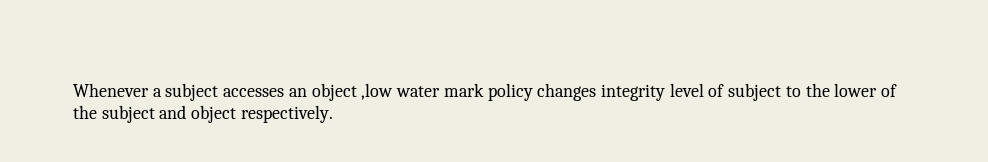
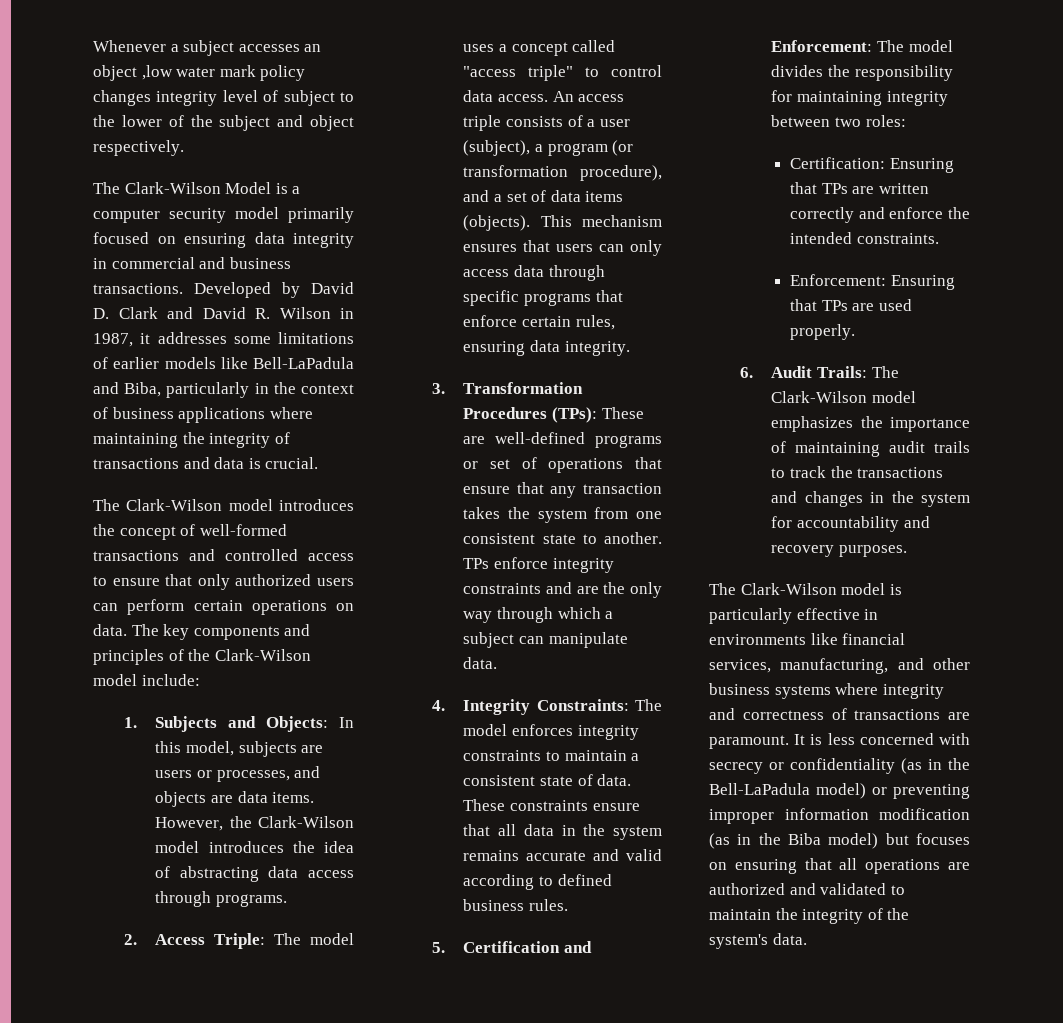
+ The Clark-Wilson Model is a computer security model primarily focused on ensuring data integrity in commercial and business transactions. Developed by David D. Clark and David R. Wilson in 1987, it addresses some limitations of earlier models like Bell-LaPadula and Biba, particularly in the context of business applications where maintaining the integrity of transactions and data is crucial.
+ The Clark-Wilson model introduces the concept of well-formed transactions and controlled access to ensure that only authorized users can perform certain operations on data. The key components and principles of the Clark-Wilson model include:
+ 1. Subjects and Objects: In this model, subjects are users or processes, and objects are data items. However, the Clark-Wilson model introduces the idea of abstracting data access through programs.
+ 2. Access Triple: The model uses a concept called "access triple" to control data access. An access triple consists of a user (subject), a program (or transformation procedure), and a set of data items (objects). This mechanism ensures that users can only access data through specific programs that enforce certain rules, ensuring data integrity.
+ 3. Transformation Procedures (TPs): These are well-defined programs or set of operations that ensure that any transaction takes the system from one consistent state to another. TPs enforce integrity constraints and are the only way through which a subject can manipulate data.
+ 4. Integrity Constraints: The model enforces integrity constraints to maintain a consistent state of data. These constraints ensure that all data in the system remains accurate and valid according to defined business rules.
+ 5. Certification and Enforcement: The model divides the responsibility for maintaining integrity between two roles:
+ Certification: Ensuring that TPs are written correctly and enforce the intended constraints.
+ Enforcement: Ensuring that TPs are used properly.
+ 6. Audit Trails: The Clark-Wilson model emphasizes the importance of maintaining audit trails to track the transactions and changes in the system for accountability and recovery purposes.
+ The Clark-Wilson model is particularly effective in environments like financial services, manufacturing, and other business systems where integrity and correctness of transactions are paramount. It is less concerned with secrecy or confidentiality (as in the Bell-LaPadula model) or preventing improper information modification (as in the Biba model) but focuses on ensuring that all operations are authorized and validated to maintain the integrity of the system's data.

